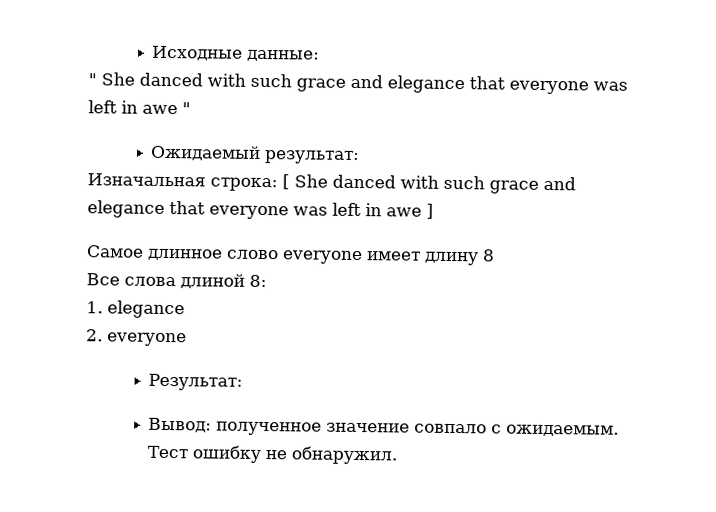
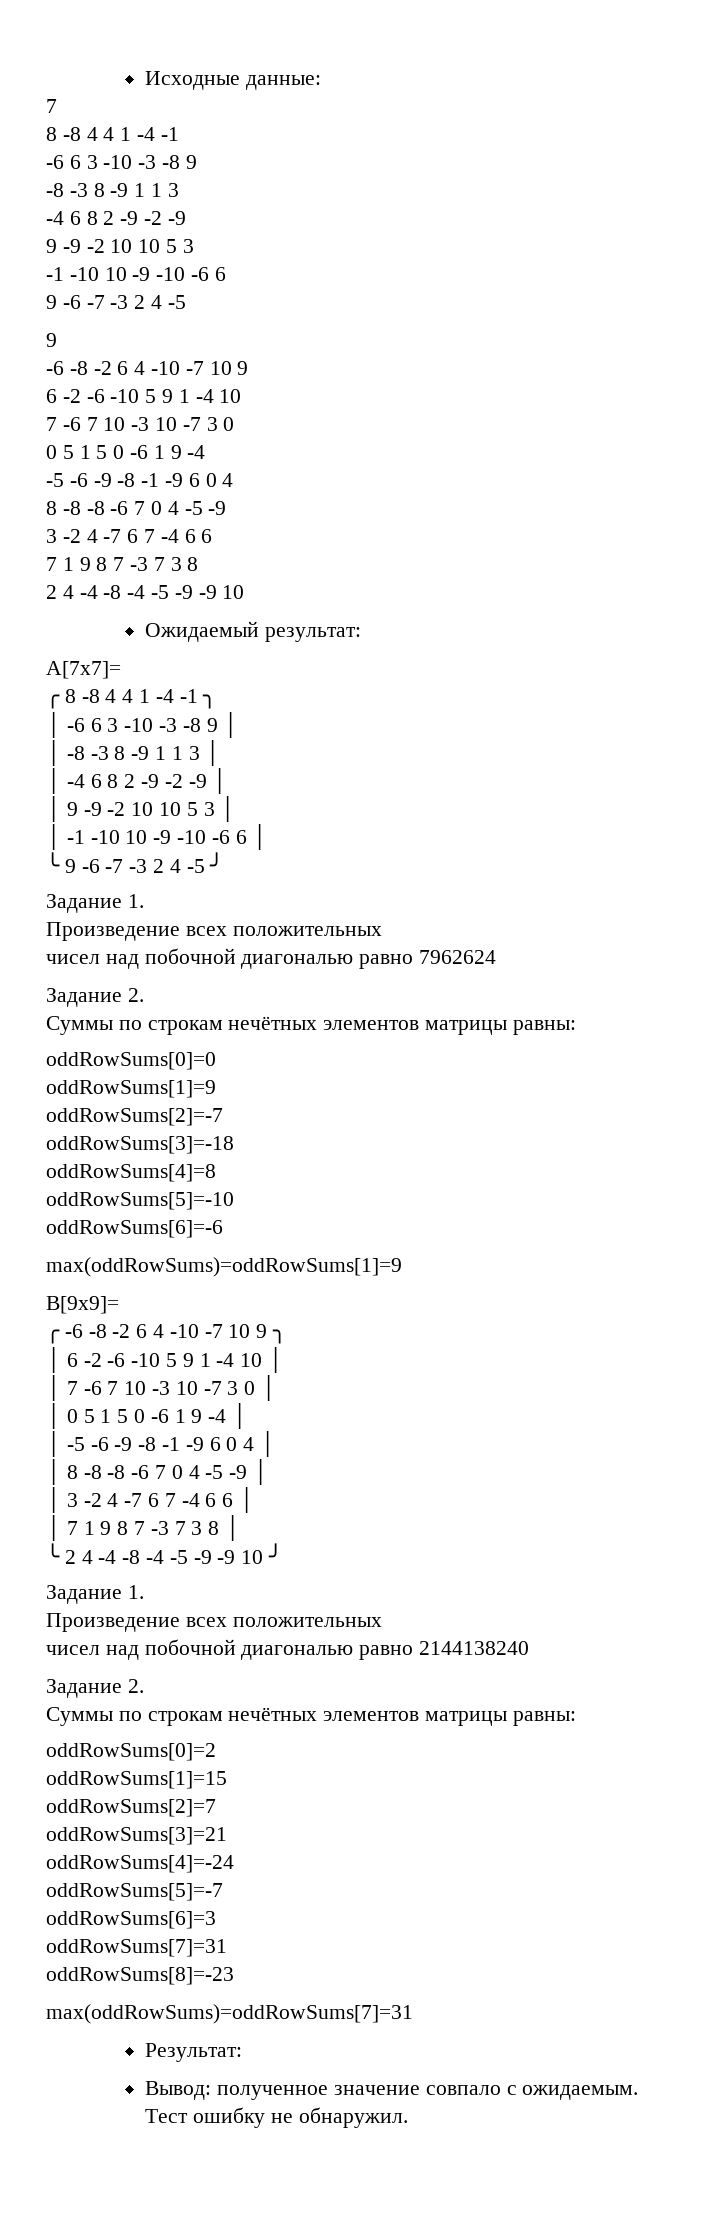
  Исходные данные:
- " She danced with such grace and elegance that everyone was left in awe "
+ 7
+ 8 -8 4 4 1 -4 -1
+ -6 6 3 -10 -3 -8 9
+ -8 -3 8 -9 1 1 3
+ -4 6 8 2 -9 -2 -9
+ 9 -9 -2 10 10 5 3
+ -1 -10 10 -9 -10 -6 6
+ 9 -6 -7 -3 2 4 -5
+ 9
+ -6 -8 -2 6 4 -10 -7 10 9
+ 6 -2 -6 -10 5 9 1 -4 10
+ 7 -6 7 10 -3 10 -7 3 0
+ 0 5 1 5 0 -6 1 9 -4
+ -5 -6 -9 -8 -1 -9 6 0 4
+ 8 -8 -8 -6 7 0 4 -5 -9
+ 3 -2 4 -7 6 7 -4 6 6
+ 7 1 9 8 7 -3 7 3 8
+ 2 4 -4 -8 -4 -5 -9 -9 10
  Ожидаемый результат:
- Изначальная строка: [ She danced with such grace and elegance that everyone was left in awe ]
- Самое длинное слово everyone имеет длину 8
- Все слова длиной 8:
- 1. elegance
- 2. everyone
+ A[7x7]=
+ ╭ 8 -8 4 4 1 -4 -1 ╮
+ │ -6 6 3 -10 -3 -8 9 │
+ │ -8 -3 8 -9 1 1 3 │
+ │ -4 6 8 2 -9 -2 -9 │
+ │ 9 -9 -2 10 10 5 3 │
+ │ -1 -10 10 -9 -10 -6 6 │
+ ╰ 9 -6 -7 -3 2 4 -5 ╯
+ Задание 1.
+ Произведение всех положительных
+ чисел над побочной диагональю равно 7962624
+ Задание 2.
+ Суммы по строкам нечётных элементов матрицы равны:
+ oddRowSums[0]=0
+ oddRowSums[1]=9
+ oddRowSums[2]=-7
+ oddRowSums[3]=-18
+ oddRowSums[4]=8
+ oddRowSums[5]=-10
+ oddRowSums[6]=-6
+ max(oddRowSums)=oddRowSums[1]=9
+ B[9x9]=
+ ╭ -6 -8 -2 6 4 -10 -7 10 9 ╮
+ │ 6 -2 -6 -10 5 9 1 -4 10 │
+ │ 7 -6 7 10 -3 10 -7 3 0 │
+ │ 0 5 1 5 0 -6 1 9 -4 │
+ │ -5 -6 -9 -8 -1 -9 6 0 4 │
+ │ 8 -8 -8 -6 7 0 4 -5 -9 │
+ │ 3 -2 4 -7 6 7 -4 6 6 │
+ │ 7 1 9 8 7 -3 7 3 8 │
+ ╰ 2 4 -4 -8 -4 -5 -9 -9 10 ╯
+ Задание 1.
+ Произведение всех положительных
+ чисел над побочной диагональю равно 2144138240
+ Задание 2.
+ Суммы по строкам нечётных элементов матрицы равны:
+ oddRowSums[0]=2
+ oddRowSums[1]=15
+ oddRowSums[2]=7
+ oddRowSums[3]=21
+ oddRowSums[4]=-24
+ oddRowSums[5]=-7
+ oddRowSums[6]=3
+ oddRowSums[7]=31
+ oddRowSums[8]=-23
+ max(oddRowSums)=oddRowSums[7]=31

